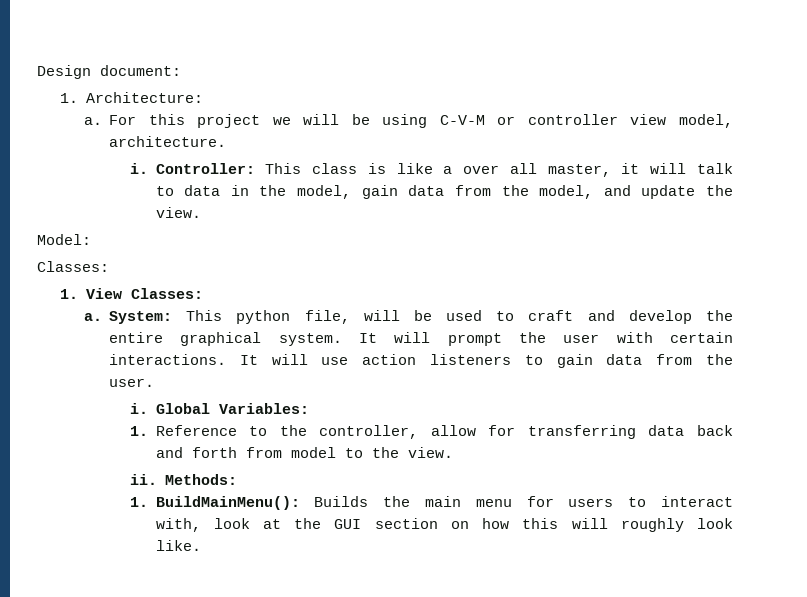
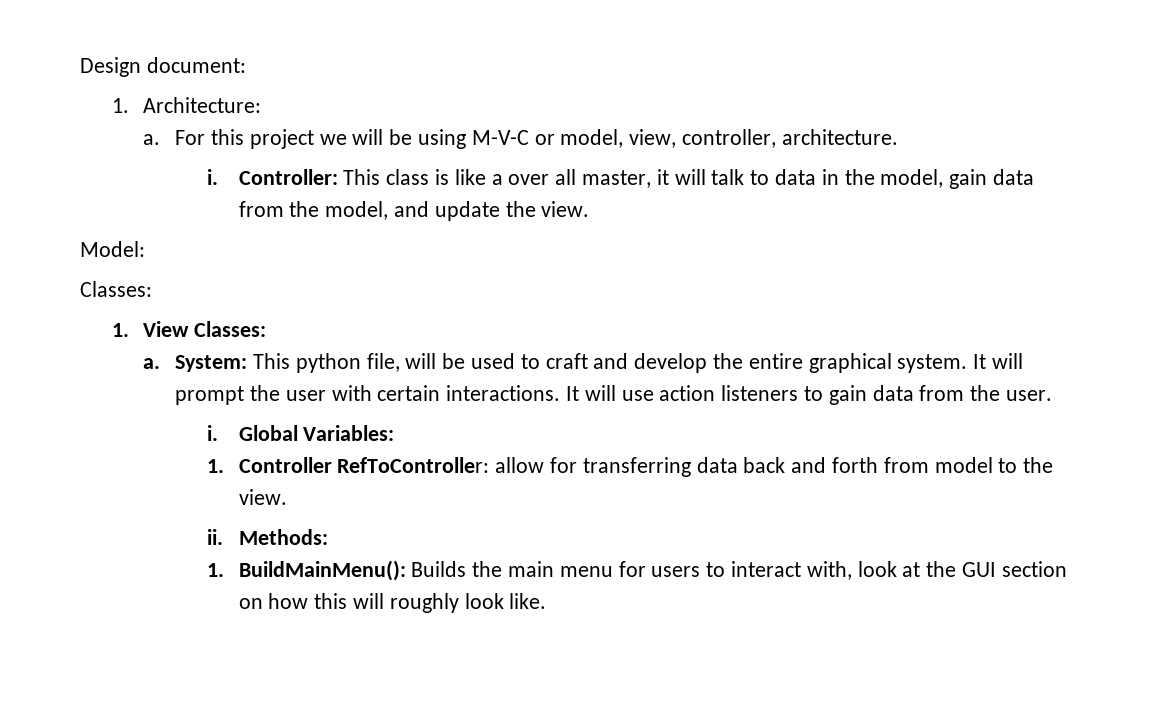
- For this project we will be using C-V-M or controller view model, architecture.
+ For this project we will be using M-V-C or model, view, controller, architecture.
- 1. Reference to the controller, allow for transferring data back and forth from model to the view.
+ 1. Controller RefToController: allow for transferring data back and forth from model to the view.

